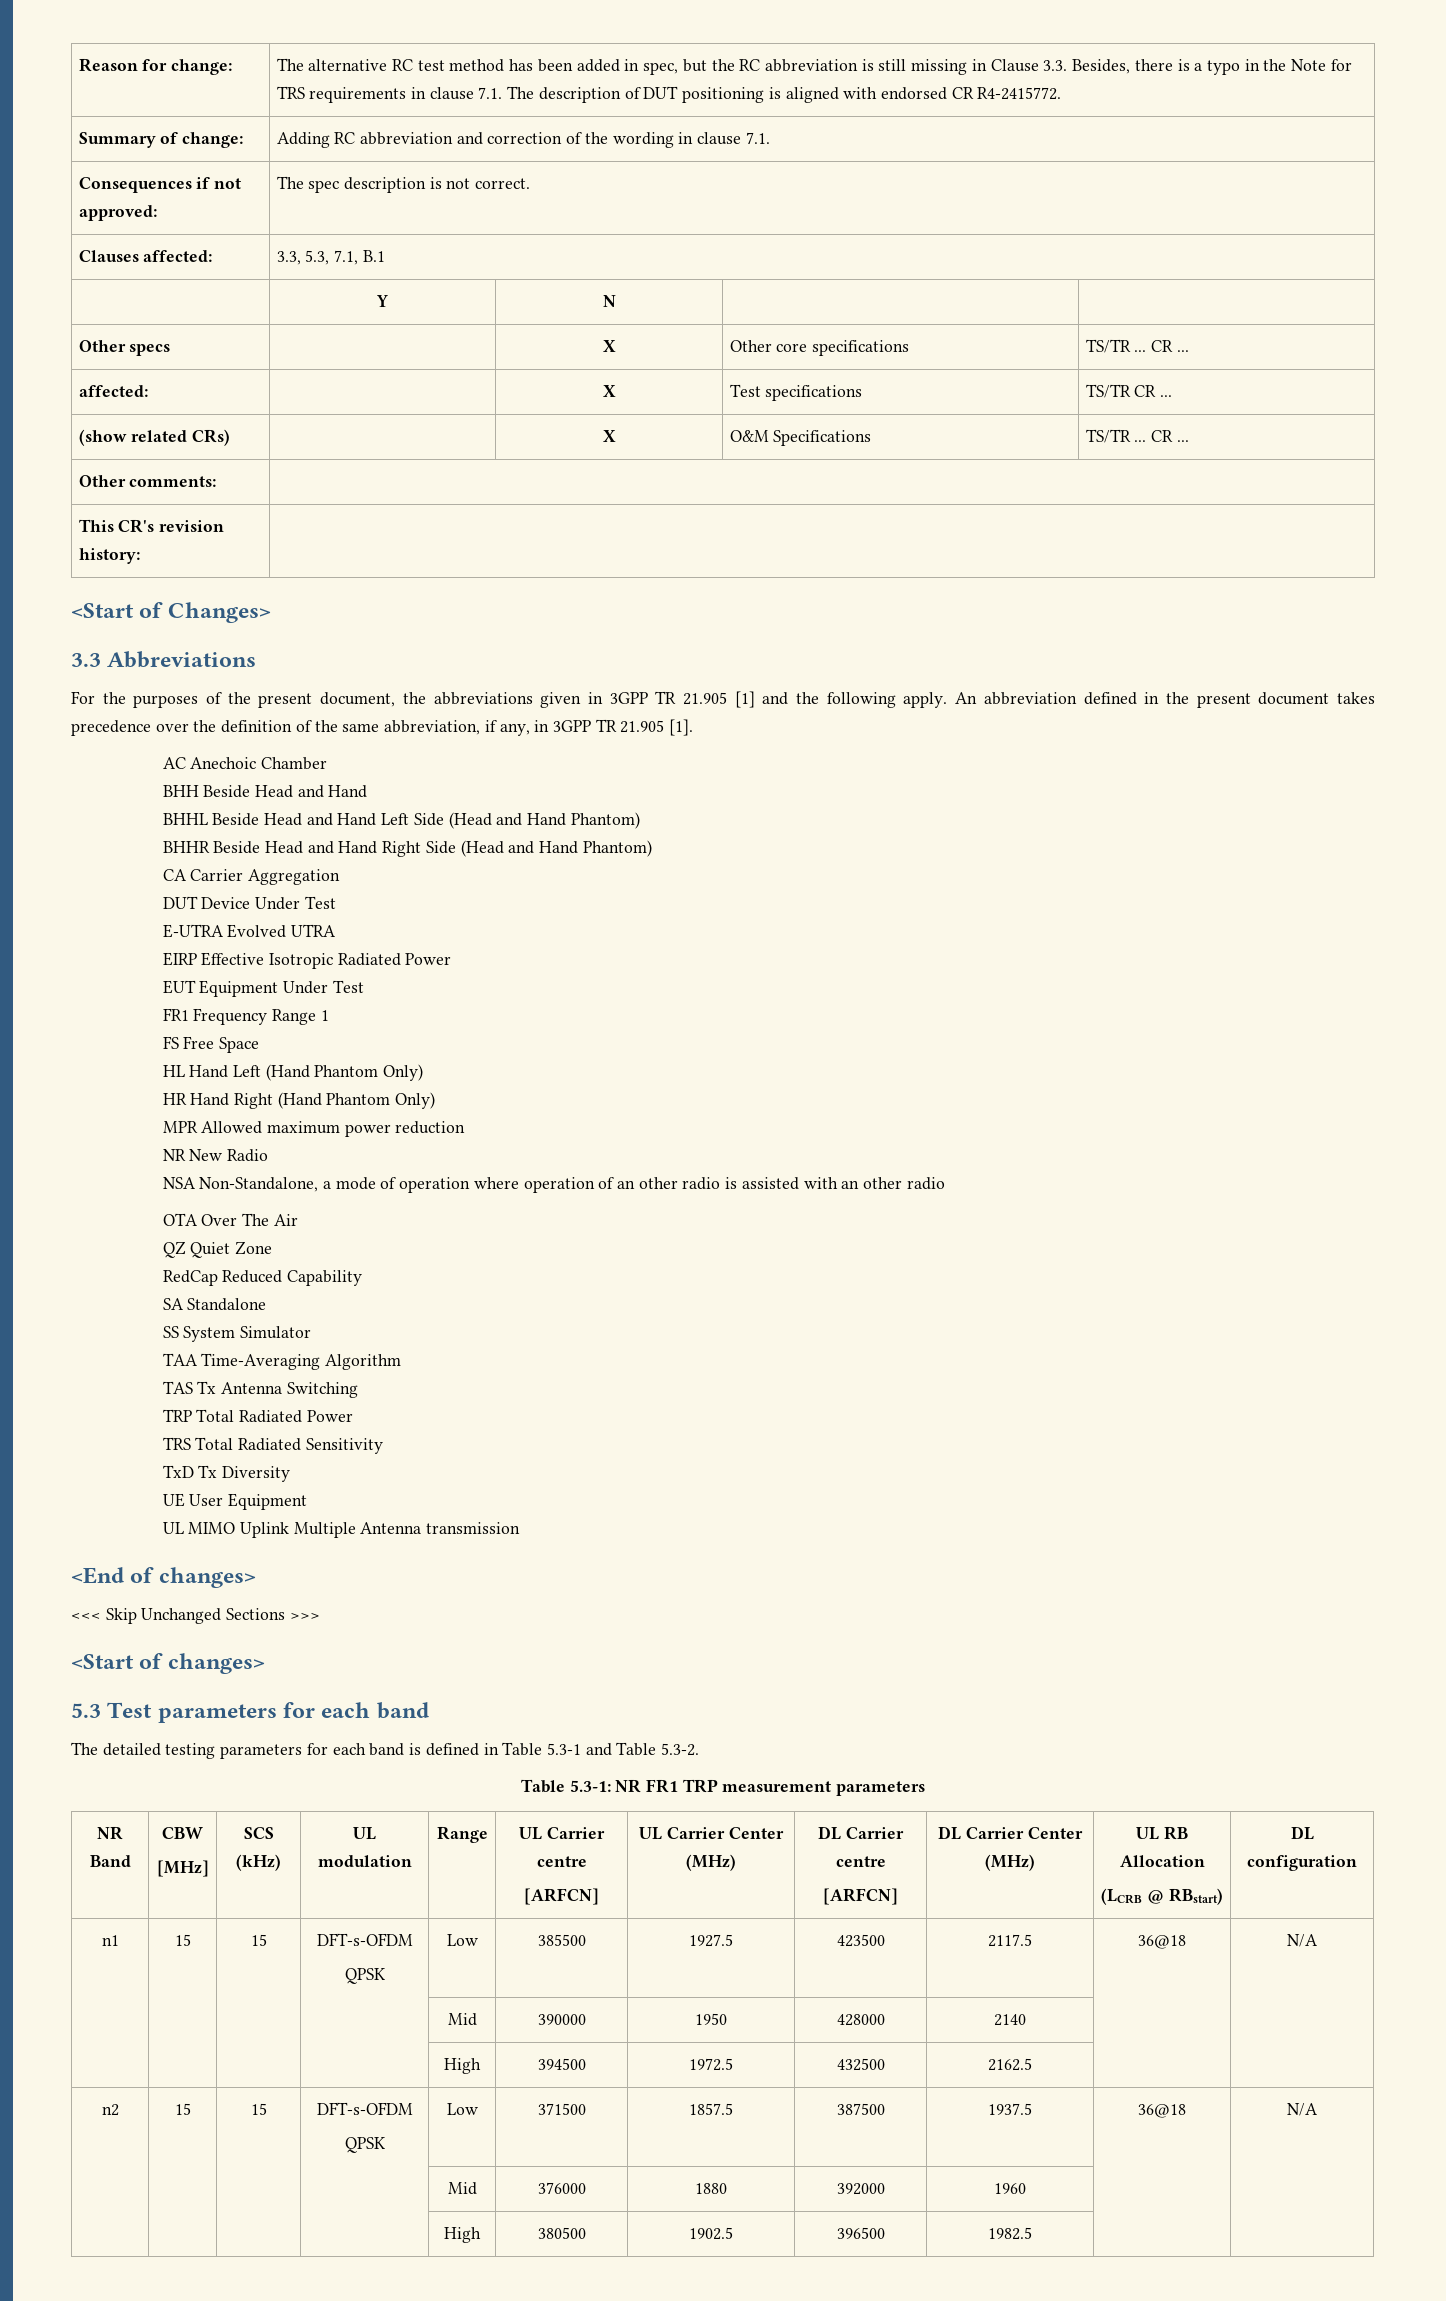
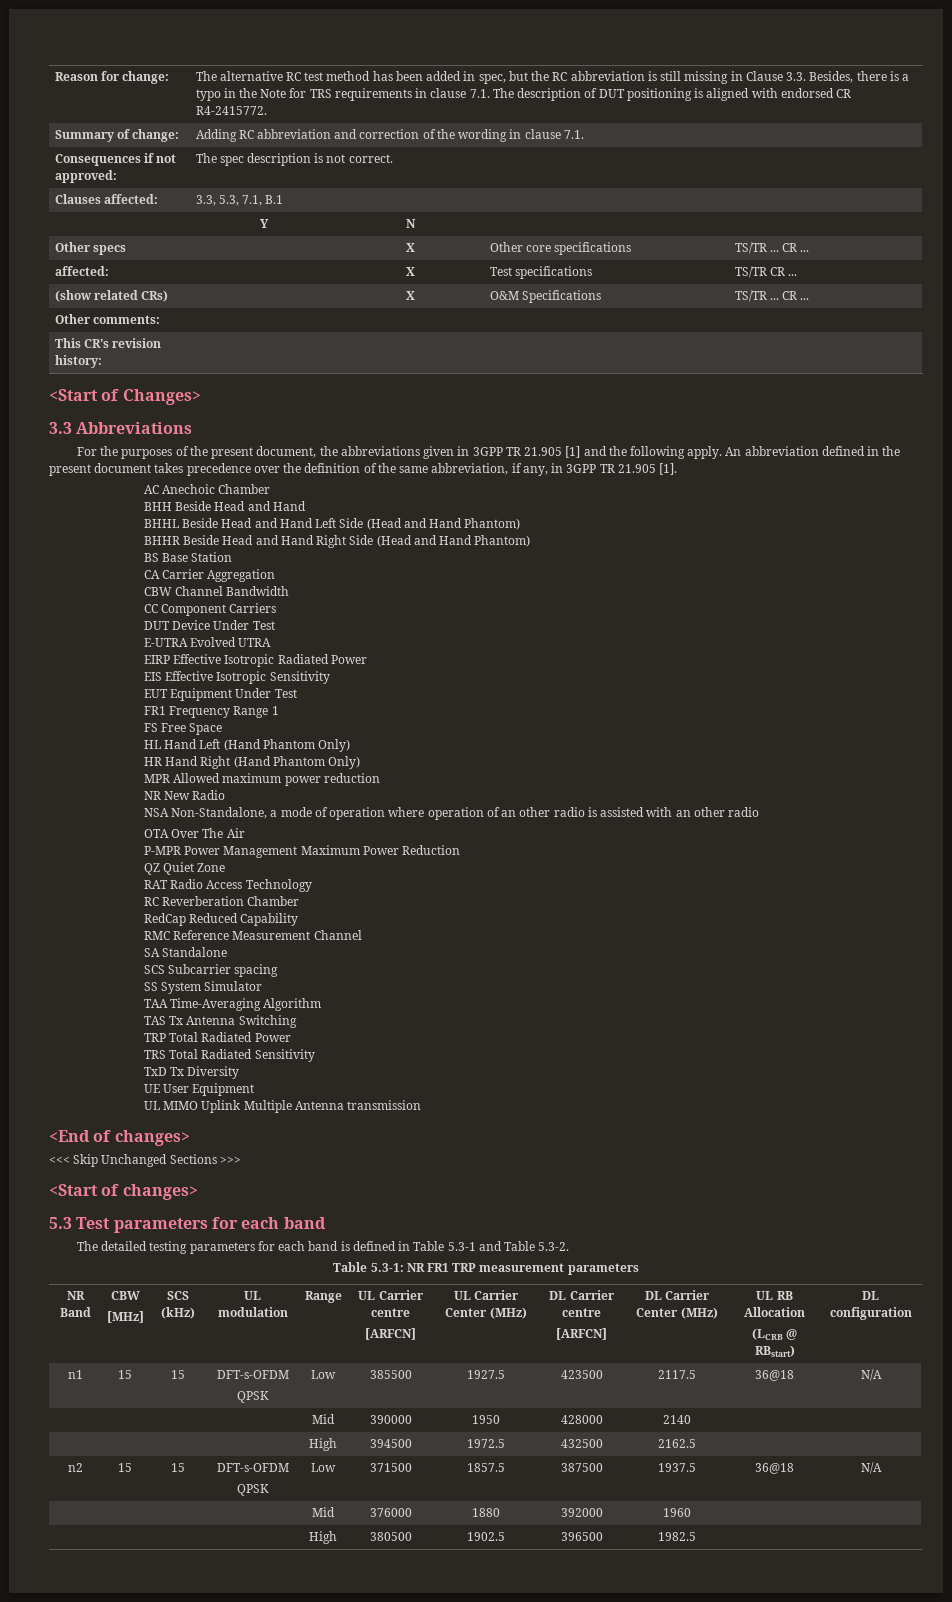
+ BS Base Station
+ CBW Channel Bandwidth
+ CC Component Carriers
+ EIS Effective Isotropic Sensitivity
+ P-MPR Power Management Maximum Power Reduction
  QZ Quiet Zone
+ RAT Radio Access Technology
+ RC Reverberation Chamber
+ RMC Reference Measurement Channel
+ SCS Subcarrier spacing

